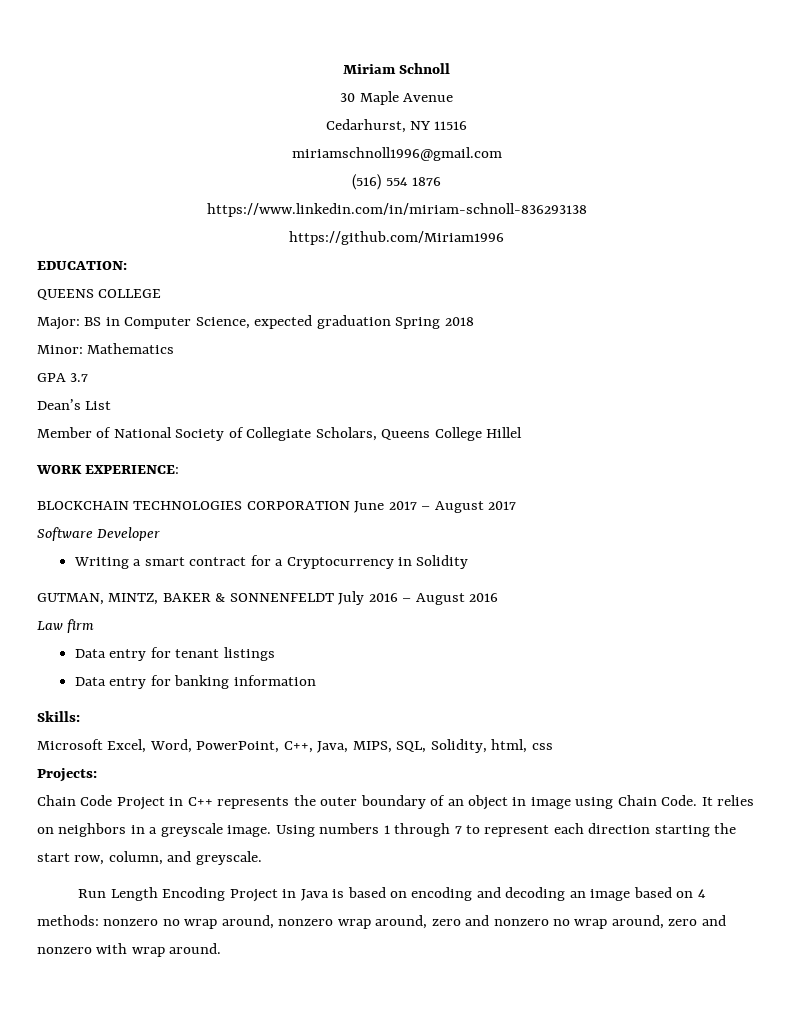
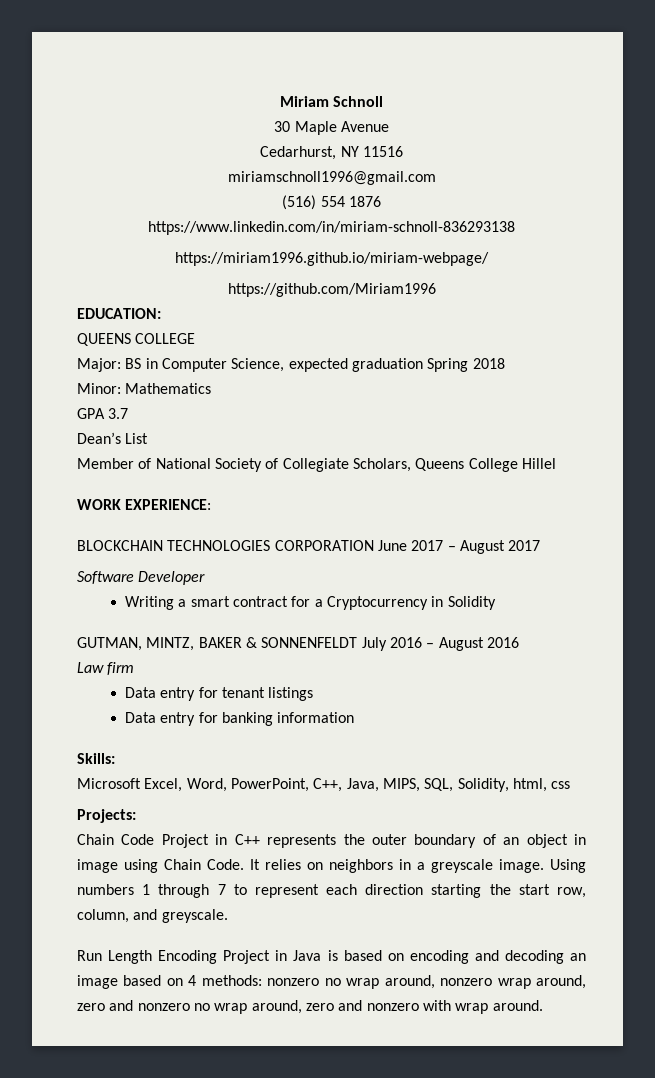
+ https://miriam1996.github.io/miriam-webpage/

